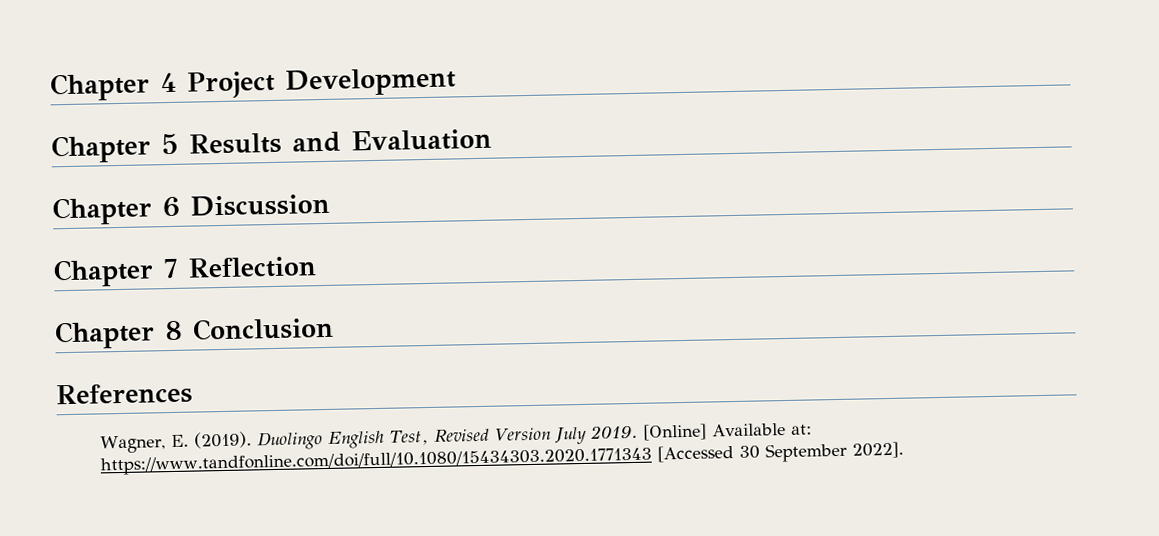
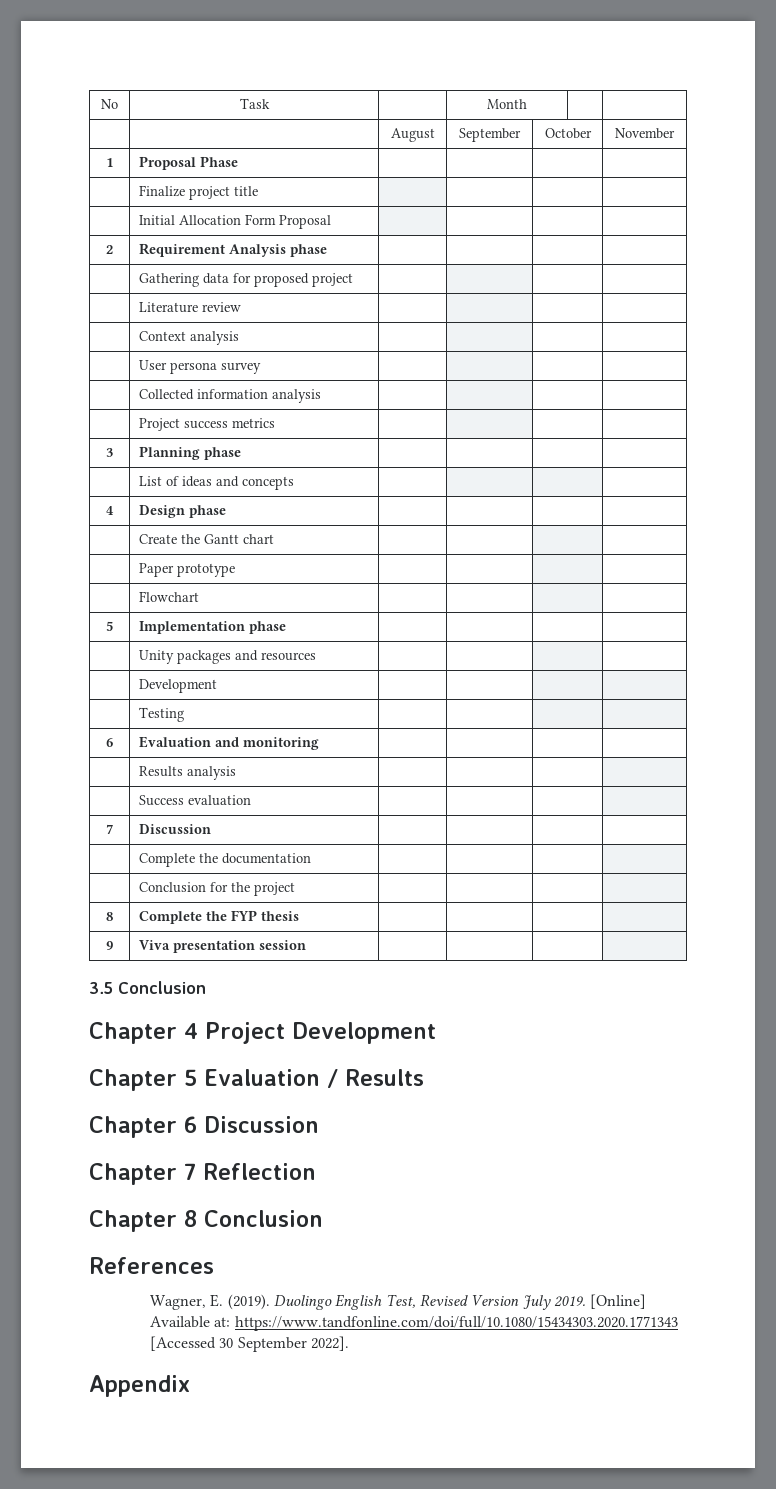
+ No | Task | | Month | |
+ | | August | September | October | November
+ 1 | Proposal Phase | | | |
+ | Finalize project title | | | |
+ | Initial Allocation Form Proposal | | | |
+ 2 | Requirement Analysis phase | | | |
+ | Gathering data for proposed project | | | |
+ | Literature review | | | |
+ | Context analysis | | | |
+ | User persona survey | | | |
+ | Collected information analysis | | | |
+ | Project success metrics | | | |
+ 3 | Planning phase | | | |
+ | List of ideas and concepts | | | |
+ 4 | Design phase | | | |
+ | Create the Gantt chart | | | |
+ | Paper prototype | | | |
+ | Flowchart | | | |
+ 5 | Implementation phase | | | |
+ | Unity packages and resources | | | |
+ | Development | | | |
+ | Testing | | | |
+ 6 | Evaluation and monitoring | | | |
+ | Results analysis | | | |
+ | Success evaluation | | | |
+ 7 | Discussion | | | |
+ | Complete the documentation | | | |
+ | Conclusion for the project | | | |
+ 8 | Complete the FYP thesis | | | |
+ 9 | Viva presentation session | | | |
+ 3.5 Conclusion
- Chapter 5 Results and Evaluation
+ Chapter 5 Evaluation / Results
+ Appendix

